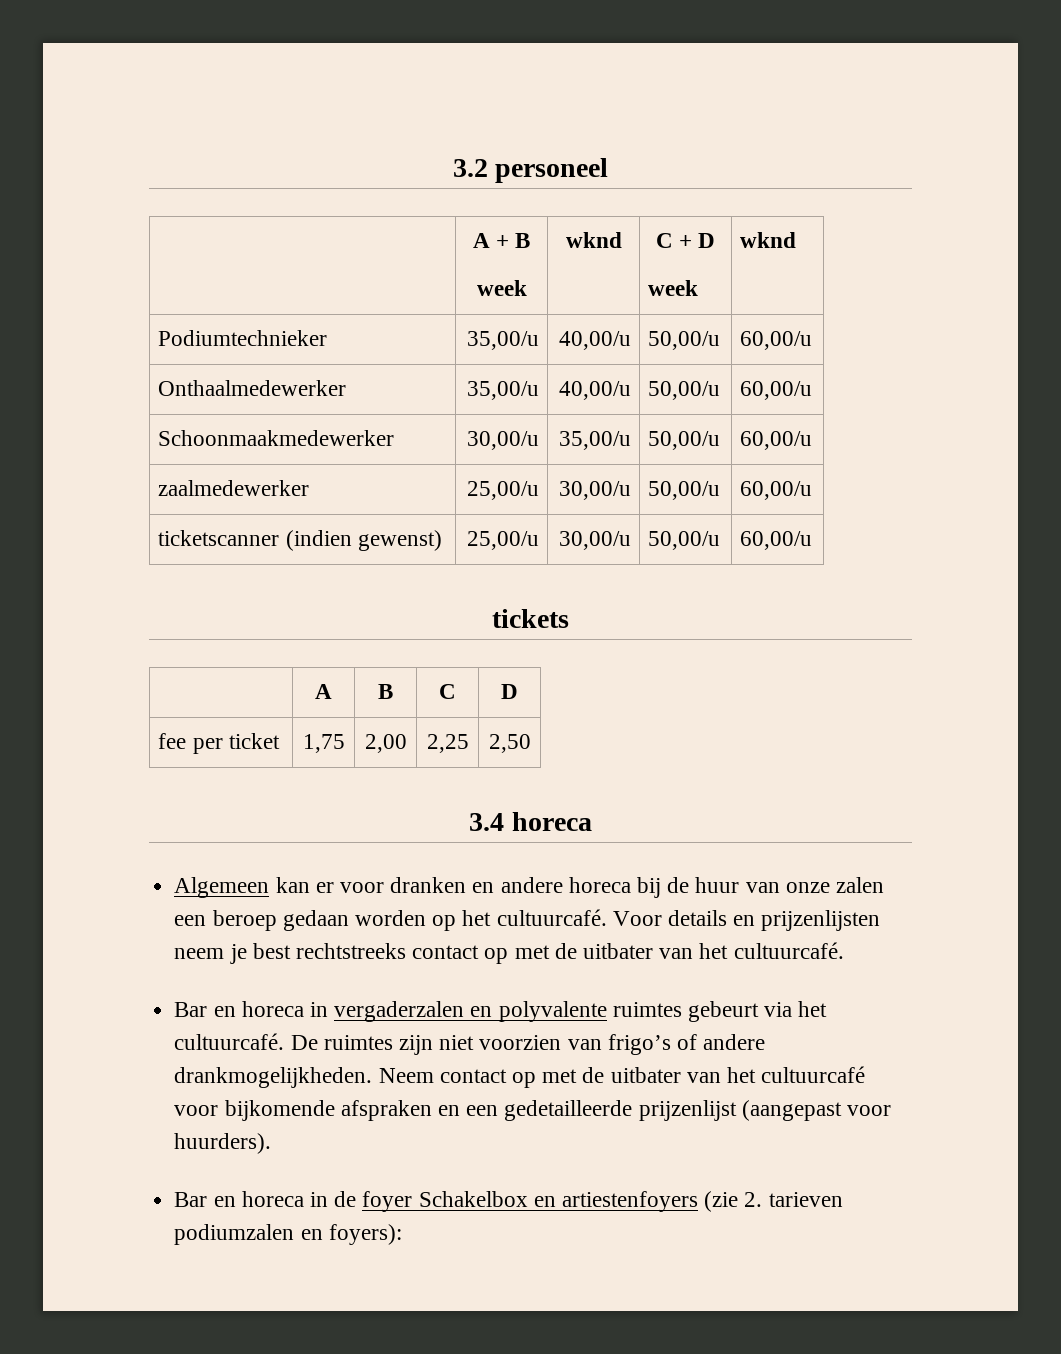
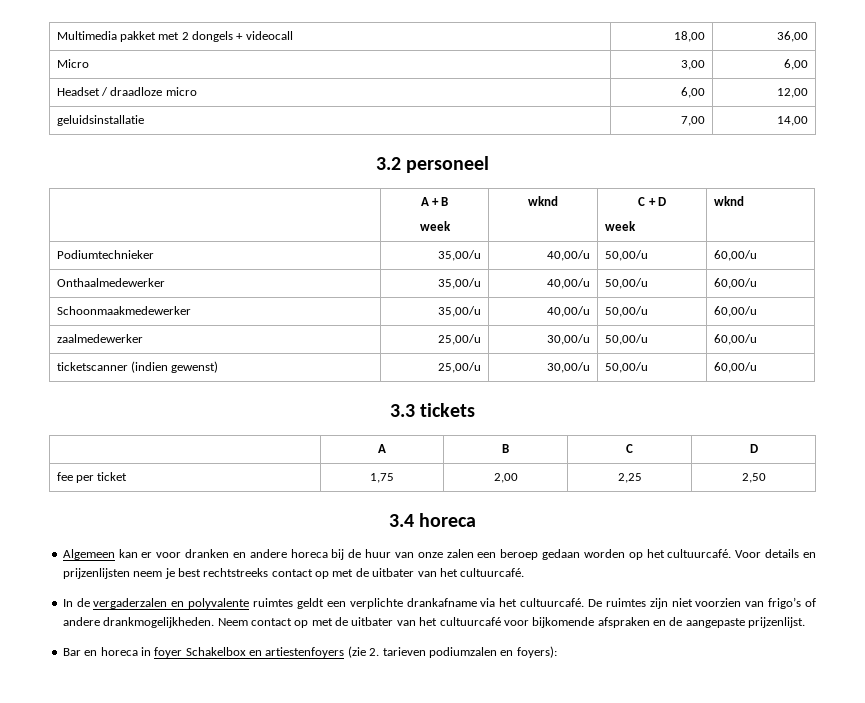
+ Multimedia pakket met 2 dongels + videocall | 18,00 | 36,00
+ Micro | 3,00 | 6,00
+ Headset / draadloze micro | 6,00 | 12,00
+ geluidsinstallatie | 7,00 | 14,00
- Schoonmaakmedewerker | 30,00/u | 35,00/u | 50,00/u | 60,00/u
+ Schoonmaakmedewerker | 35,00/u | 40,00/u | 50,00/u | 60,00/u
- tickets
+ 3.3 tickets
- Bar en horeca in vergaderzalen en polyvalente ruimtes gebeurt via het cultuurcafé.
+ In de vergaderzalen en polyvalente ruimtes geldt een verplichte drankafname via het cultuurcafé.
- Neem contact op met de uitbater van het cultuurcafé voor bijkomende afspraken en een gedetailleerde prijzenlijst (aangepast voor huurders).
- Bar en horeca in de foyer Schakelbox en artiestenfoyers (zie 2. tarieven podiumzalen en foyers):
+ Neem contact op met de uitbater van het cultuurcafé voor bijkomende afspraken en de aangepaste prijzenlijst.
+ Bar en horeca in foyer Schakelbox en artiestenfoyers (zie 2. tarieven podiumzalen en foyers):

